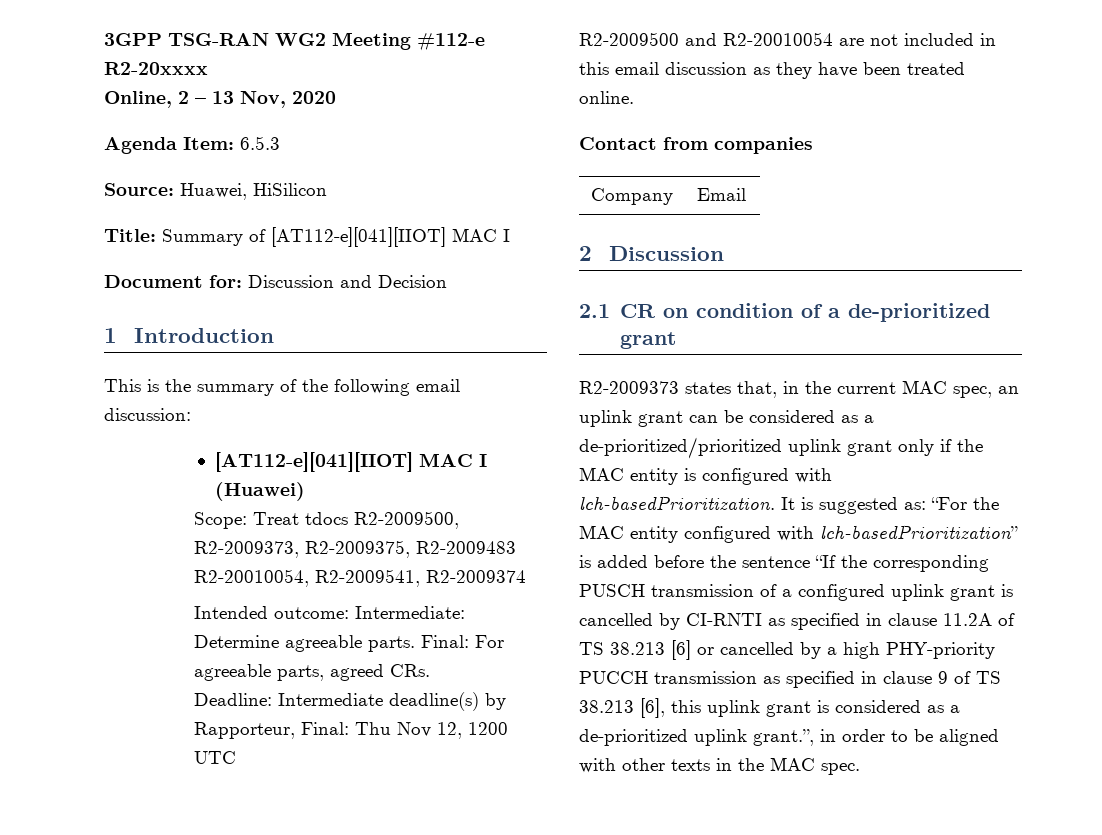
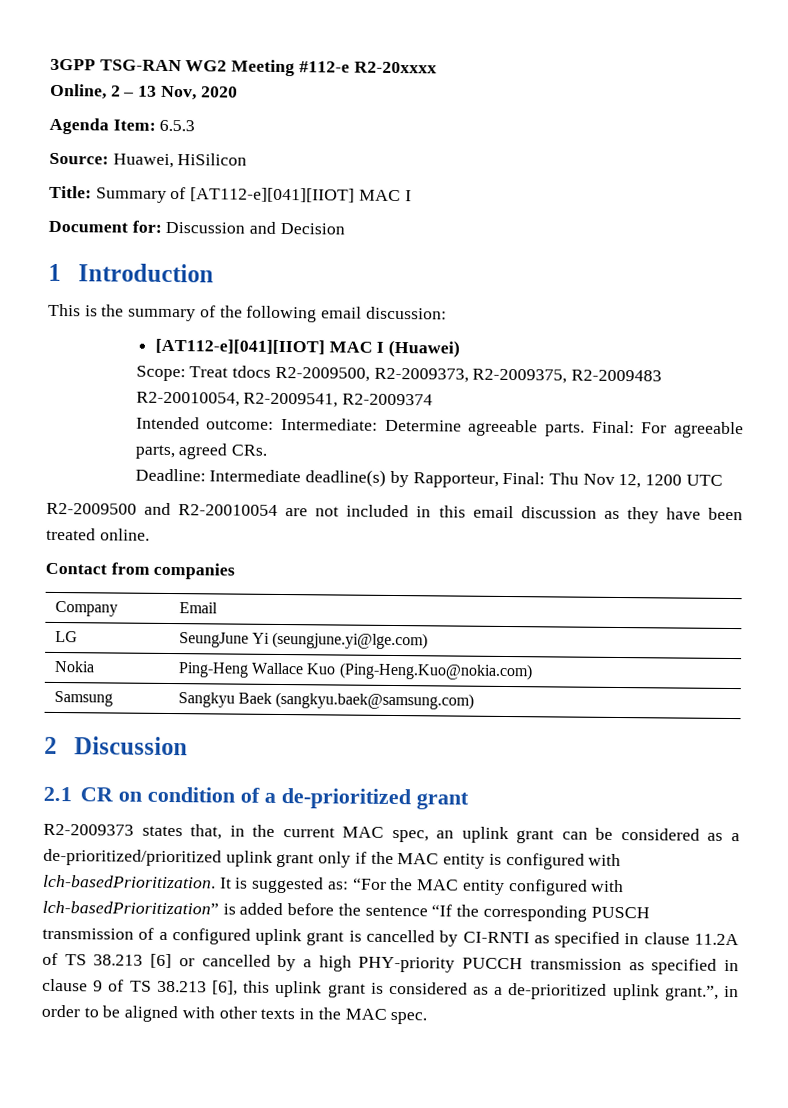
+ LG | SeungJune Yi (seungjune.yi@lge.com)
+ Nokia | Ping-Heng Wallace Kuo (Ping-Heng.Kuo@nokia.com)
+ Samsung | Sangkyu Baek (sangkyu.baek@samsung.com)

